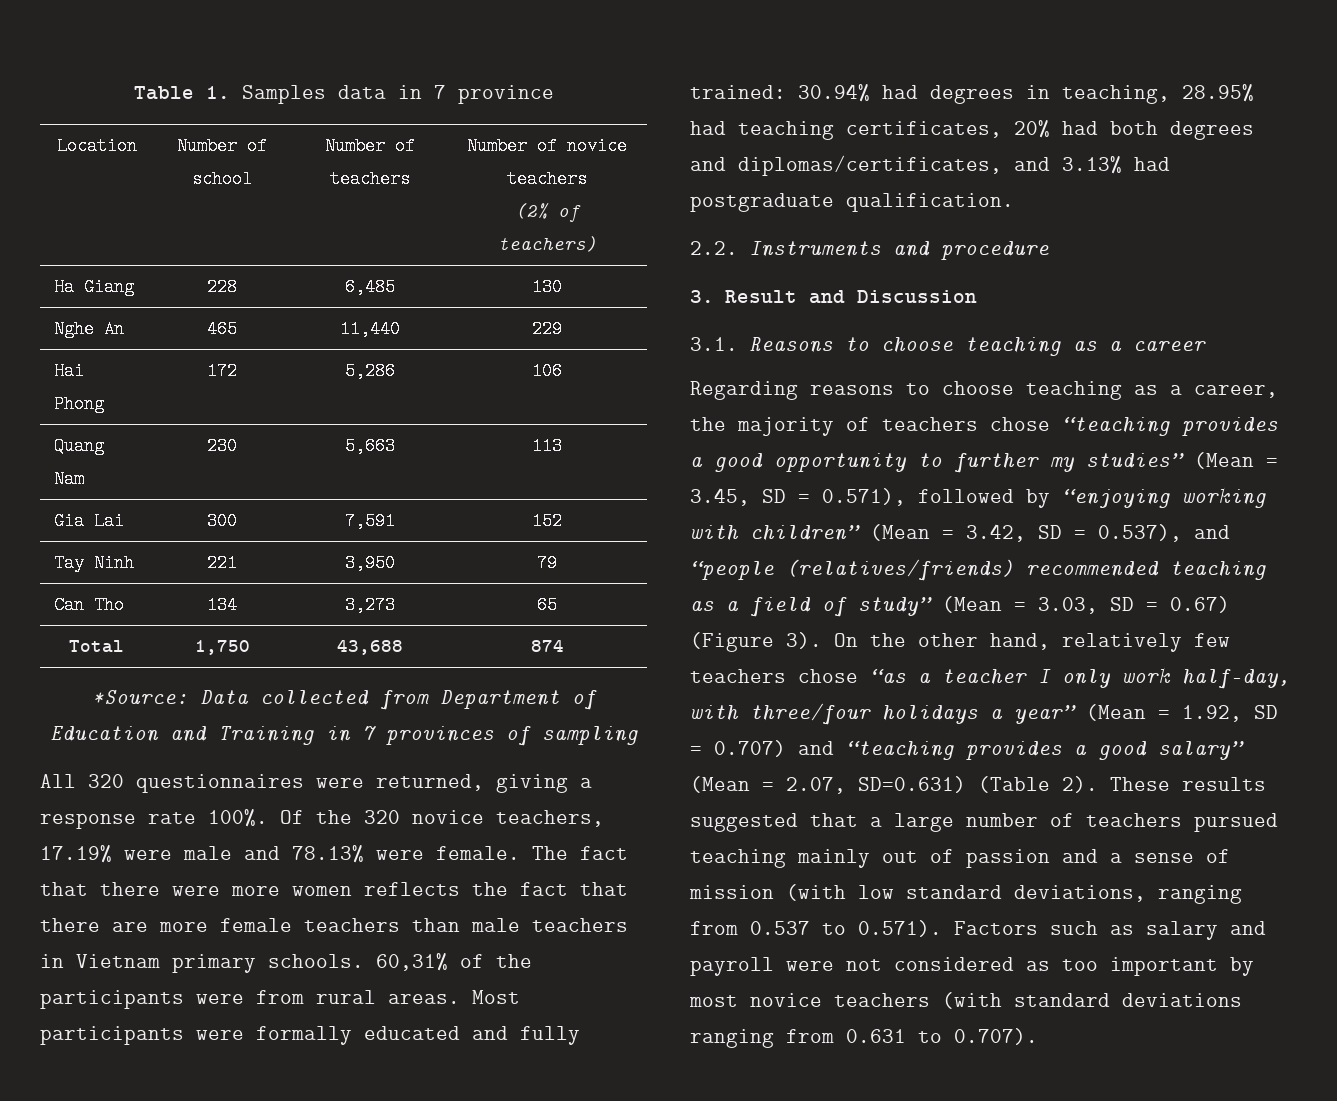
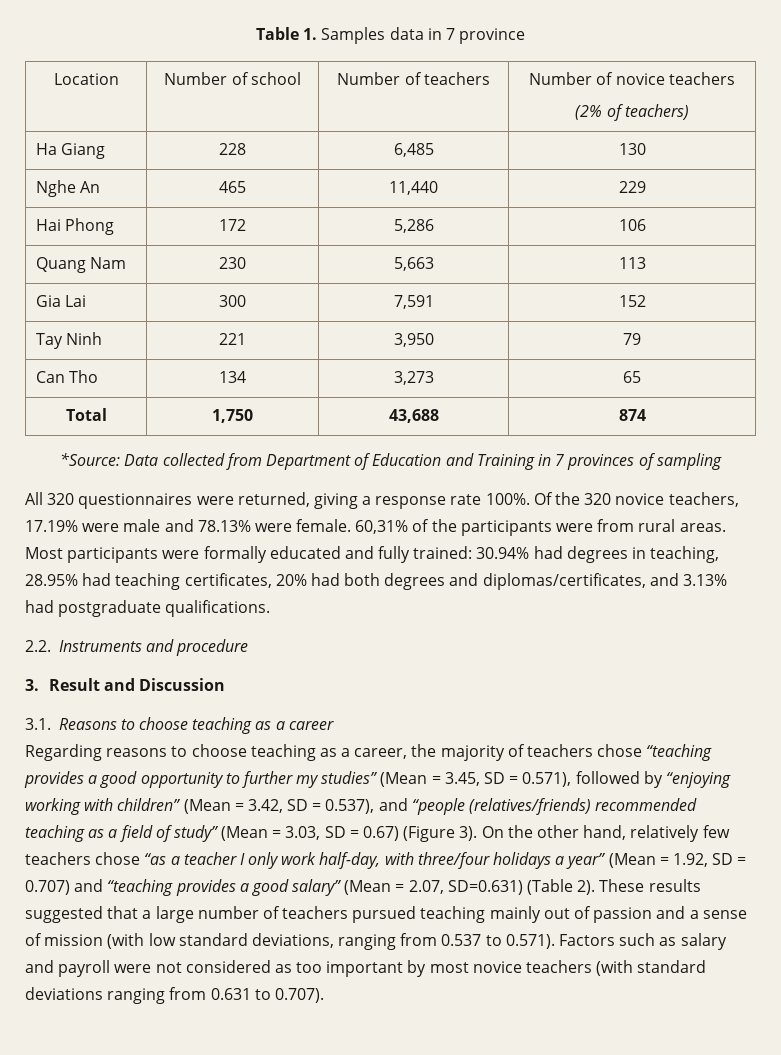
- The fact that there were more women reflects the fact that there are more female teachers than male teachers in Vietnam primary schools.
- Most participants were formally educated and fully trained: 30.94% had degrees in teaching, 28.95% had teaching certificates, 20% had both degrees and diplomas/certificates, and 3.13% had postgraduate qualification.
+ Most participants were formally educated and fully trained: 30.94% had degrees in teaching, 28.95% had teaching certificates, 20% had both degrees and diplomas/certificates, and 3.13% had postgraduate qualifications.

